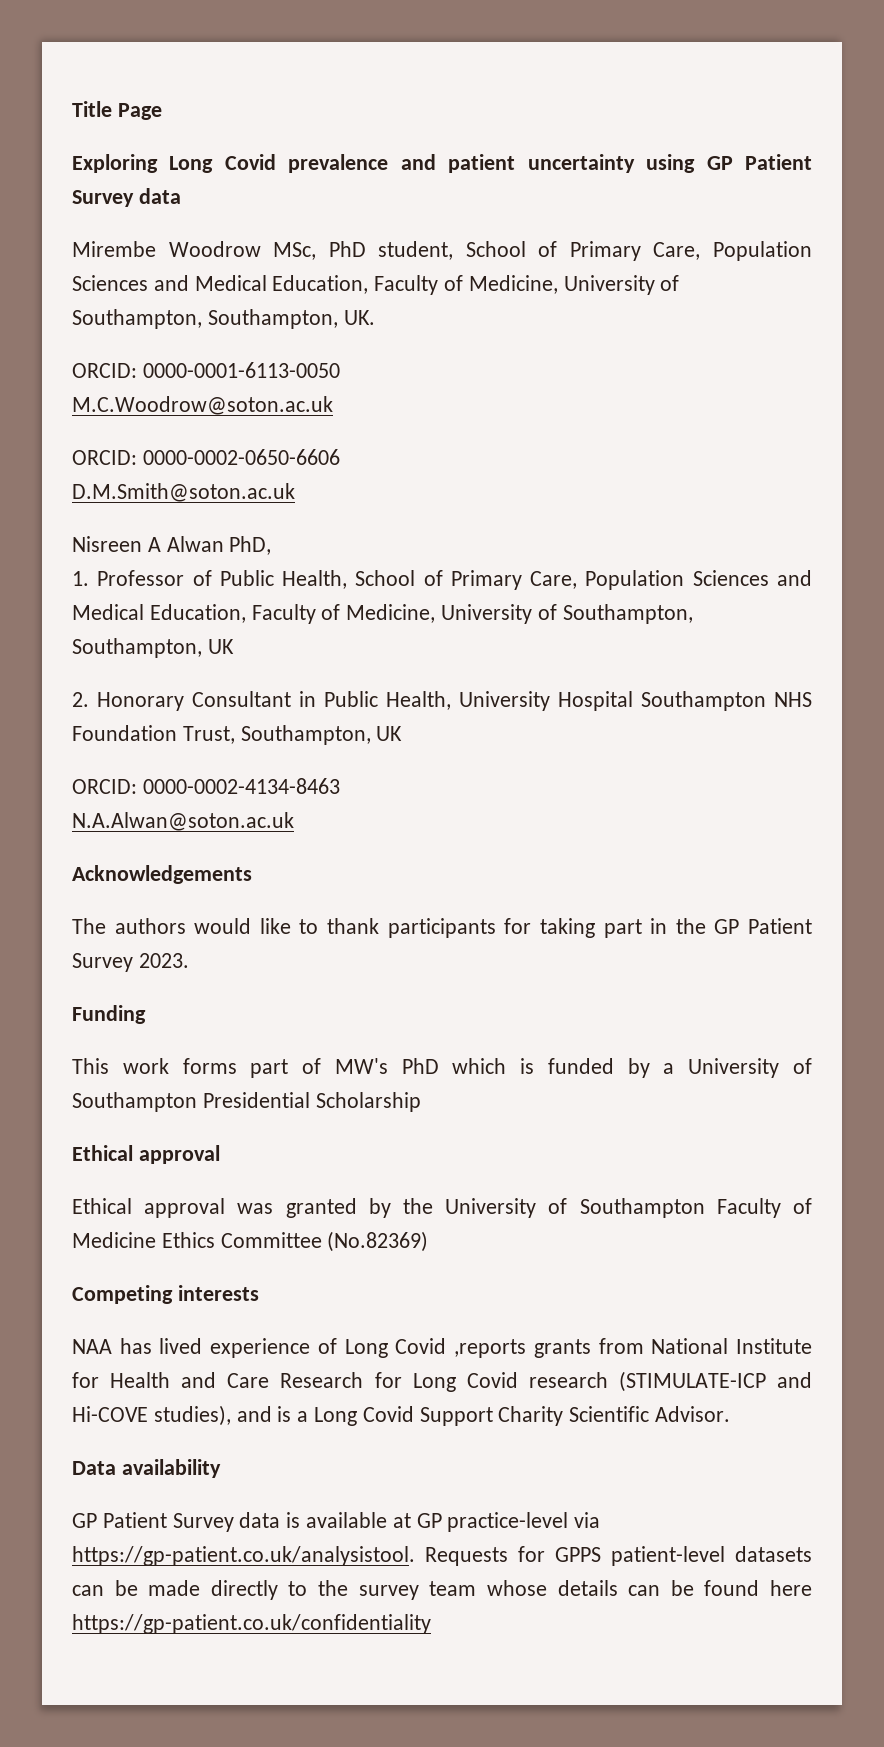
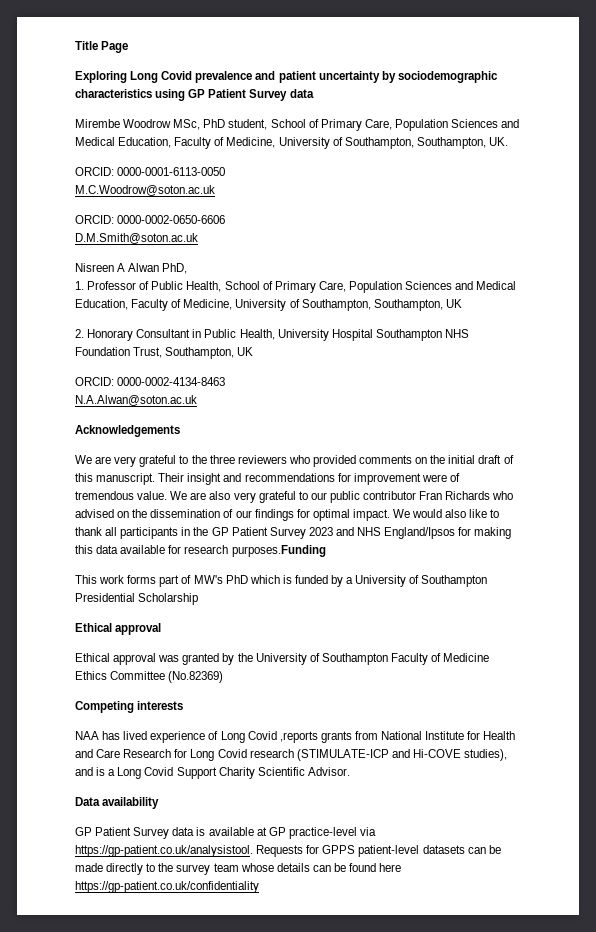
- Exploring Long Covid prevalence and patient uncertainty using GP Patient Survey data
+ Exploring Long Covid prevalence and patient uncertainty by sociodemographic characteristics using GP Patient Survey data
- The authors would like to thank participants for taking part in the GP Patient Survey 2023.
- Funding
+ We are very grateful to the three reviewers who provided comments on the initial draft of this manuscript. Their insight and recommendations for improvement were of tremendous value. We are also very grateful to our public contributor Fran Richards who advised on the dissemination of our findings for optimal impact. We would also like to thank all participants in the GP Patient Survey 2023 and NHS England/Ipsos for making this data available for research purposes.Funding

